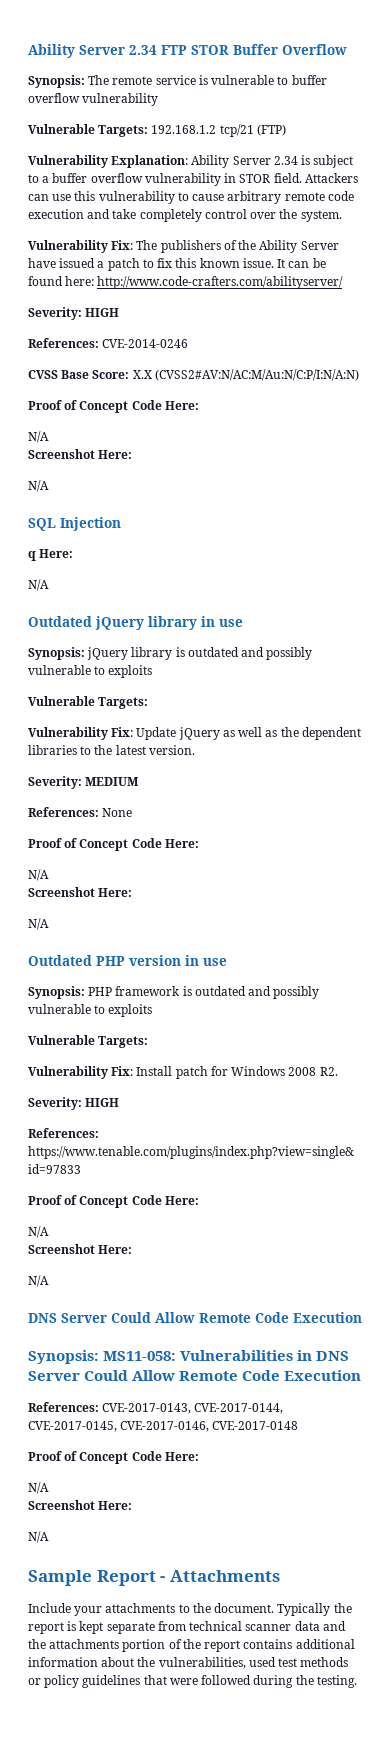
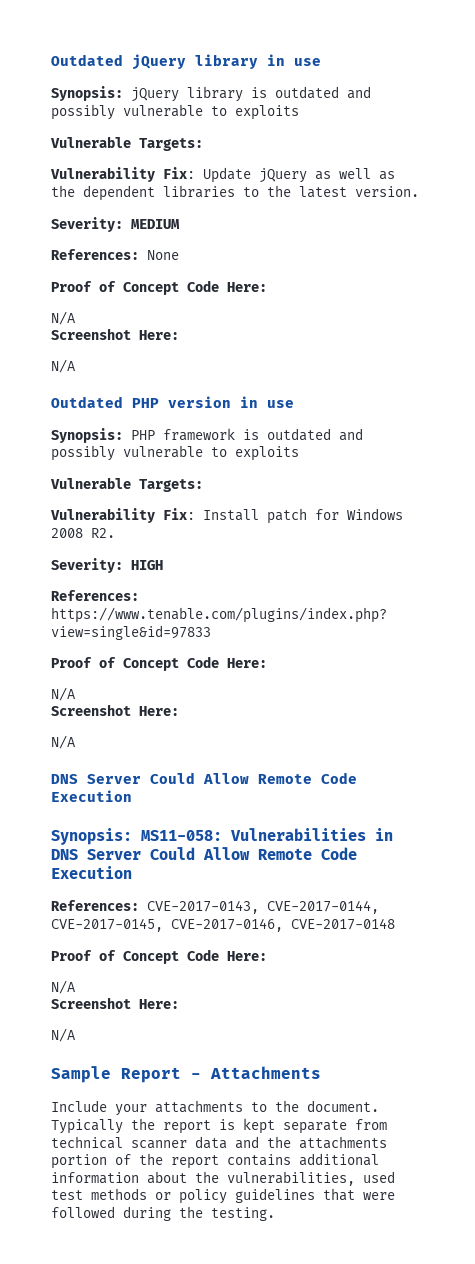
- Ability Server 2.34 FTP STOR Buffer Overflow
- Synopsis: The remote service is vulnerable to buffer overflow vulnerability
- Vulnerable Targets: 192.168.1.2 tcp/21 (FTP)
- Vulnerability Explanation: Ability Server 2.34 is subject to a buffer overflow vulnerability in STOR field. Attackers can use this vulnerability to cause arbitrary remote code execution and take completely control over the system.
- Vulnerability Fix: The publishers of the Ability Server have issued a patch to fix this known issue. It can be found here: http://www.code-crafters.com/abilityserver/
- Severity: HIGH
- References: CVE-2014-0246
- CVSS Base Score: X.X (CVSS2#AV:N/AC:M/Au:N/C:P/I:N/A:N)
- Proof of Concept Code Here:
- N/A
- Screenshot Here:
- N/A
- SQL Injection
- q Here:
- N/A

